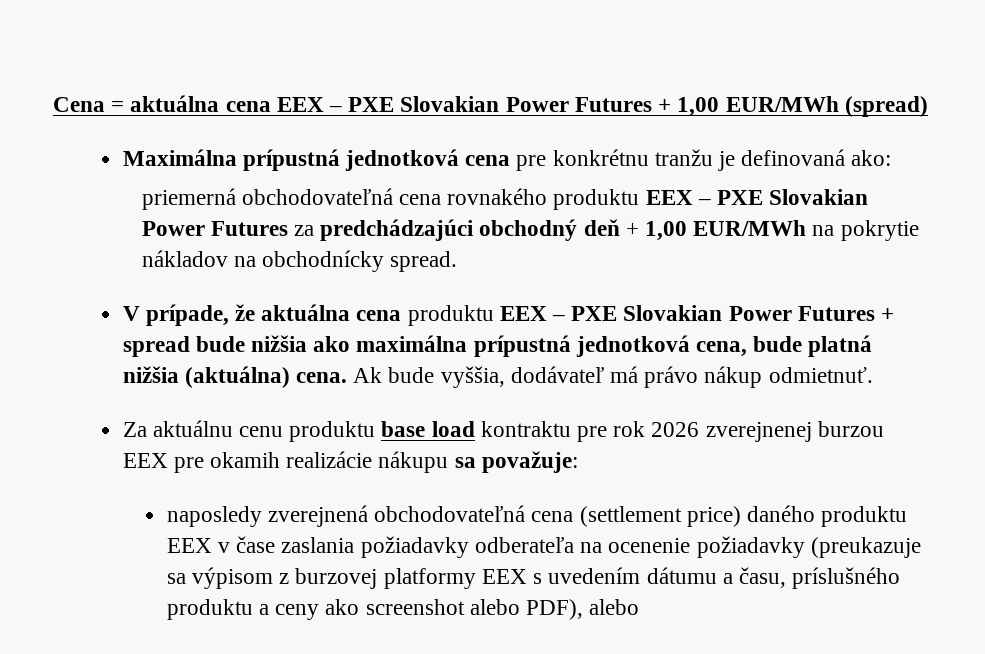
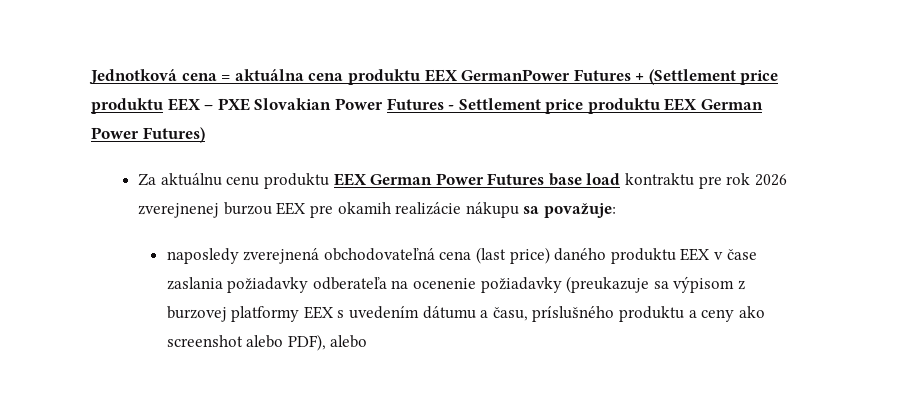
- Cena = aktuálna cena EEX – PXE Slovakian Power Futures + 1,00 EUR/MWh (spread)
- Maximálna prípustná jednotková cena pre konkrétnu tranžu je definovaná ako:
- priemerná obchodovateľná cena rovnakého produktu EEX – PXE Slovakian Power Futures za predchádzajúci obchodný deň + 1,00 EUR/MWh na pokrytie nákladov na obchodnícky spread.
- V prípade, že aktuálna cena produktu EEX – PXE Slovakian Power Futures + spread bude nižšia ako maximálna prípustná jednotková cena, bude platná nižšia (aktuálna) cena. Ak bude vyššia, dodávateľ má právo nákup odmietnuť.
+ Jednotková cena = aktuálna cena produktu EEX GermanPower Futures + (Settlement price produktu EEX – PXE Slovakian Power Futures - Settlement price produktu EEX German Power Futures)
- Za aktuálnu cenu produktu base load kontraktu pre rok 2026 zverejnenej burzou EEX pre okamih realizácie nákupu sa považuje:
+ Za aktuálnu cenu produktu EEX German Power Futures base load kontraktu pre rok 2026 zverejnenej burzou EEX pre okamih realizácie nákupu sa považuje:
- naposledy zverejnená obchodovateľná cena (settlement price) daného produktu EEX v čase zaslania požiadavky odberateľa na ocenenie požiadavky (preukazuje sa výpisom z burzovej platformy EEX s uvedením dátumu a času, príslušného produktu a ceny ako screenshot alebo PDF), alebo
+ naposledy zverejnená obchodovateľná cena (last price) daného produktu EEX v čase zaslania požiadavky odberateľa na ocenenie požiadavky (preukazuje sa výpisom z burzovej platformy EEX s uvedením dátumu a času, príslušného produktu a ceny ako screenshot alebo PDF), alebo

